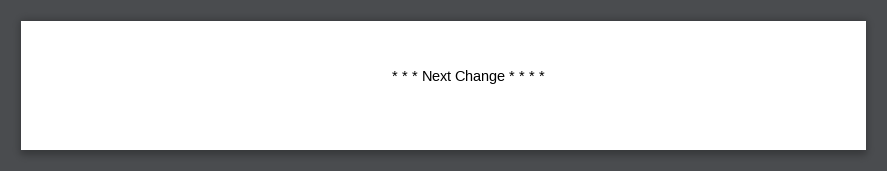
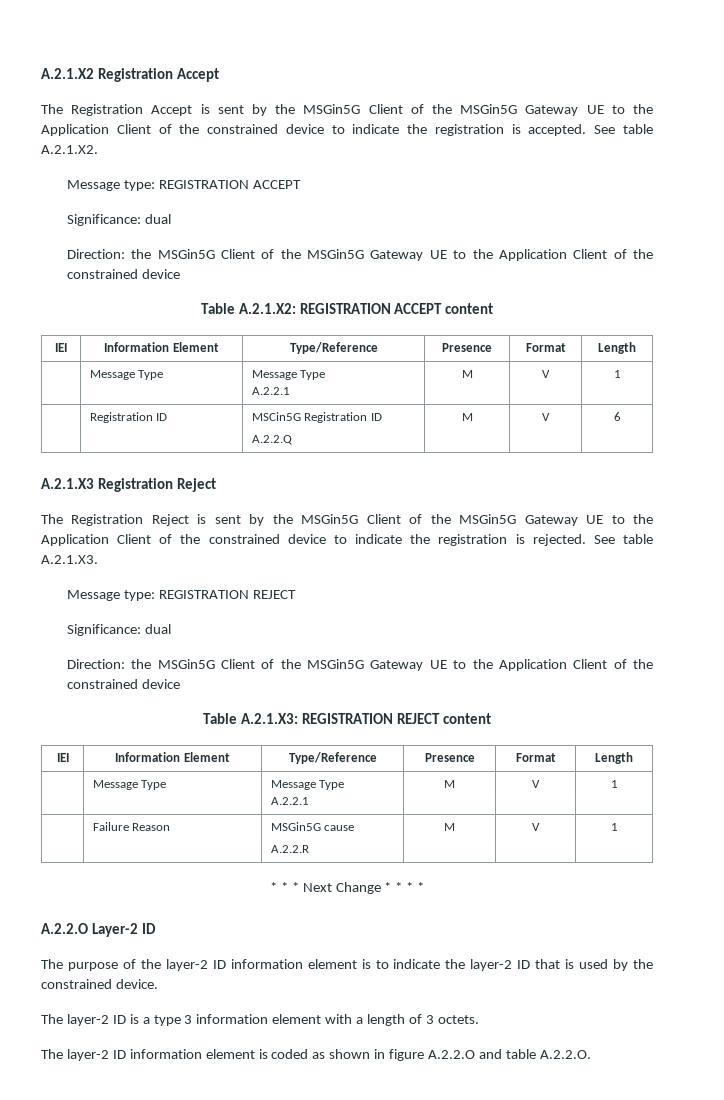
+ A.2.1.X2 Registration Accept
+ The Registration Accept is sent by the MSGin5G Client of the MSGin5G Gateway UE to the Application Client of the constrained device to indicate the registration is accepted. See table A.2.1.X2.
+ Message type: REGISTRATION ACCEPT
+ Significance: dual
+ Direction: the MSGin5G Client of the MSGin5G Gateway UE to the Application Client of the constrained device
+ Table A.2.1.X2: REGISTRATION ACCEPT content
+ IEI | Information Element | Type/Reference | Presence | Format | Length
+ | Message Type | Message Type
+ A.2.2.1 | M | V | 1
+ | Registration ID | MSCin5G Registration ID
+ A.2.2.Q | M | V | 6
+ A.2.1.X3 Registration Reject
+ The Registration Reject is sent by the MSGin5G Client of the MSGin5G Gateway UE to the Application Client of the constrained device to indicate the registration is rejected. See table A.2.1.X3.
+ Message type: REGISTRATION REJECT
+ Significance: dual
+ Direction: the MSGin5G Client of the MSGin5G Gateway UE to the Application Client of the constrained device
+ Table A.2.1.X3: REGISTRATION REJECT content
+ IEI | Information Element | Type/Reference | Presence | Format | Length
+ | Message Type | Message Type
+ A.2.2.1 | M | V | 1
+ | Failure Reason | MSGin5G cause
+ A.2.2.R | M | V | 1
+ A.2.2.O Layer-2 ID
+ The purpose of the layer-2 ID information element is to indicate the layer-2 ID that is used by the constrained device.
+ The layer-2 ID is a type 3 information element with a length of 3 octets.
+ The layer-2 ID information element is coded as shown in figure A.2.2.O and table A.2.2.O.

